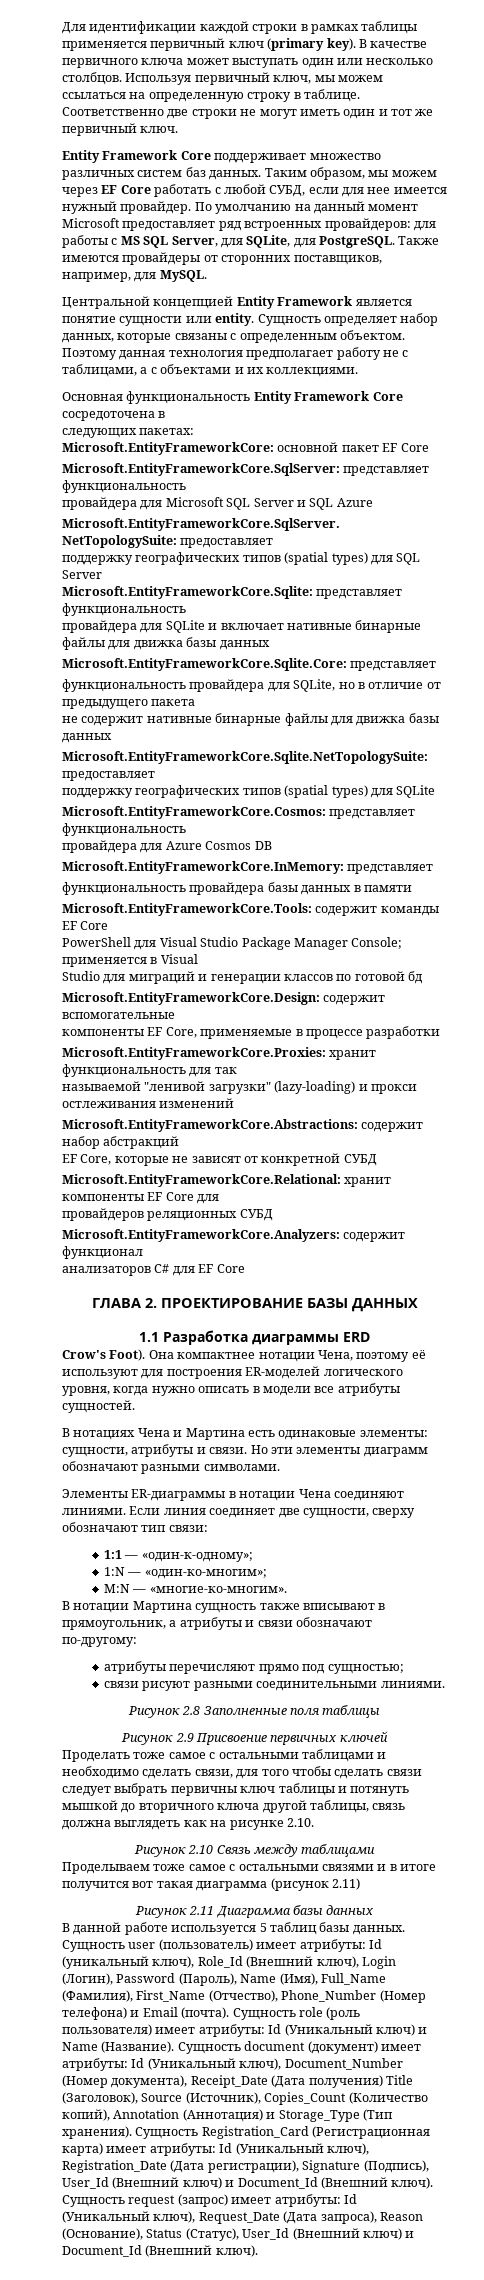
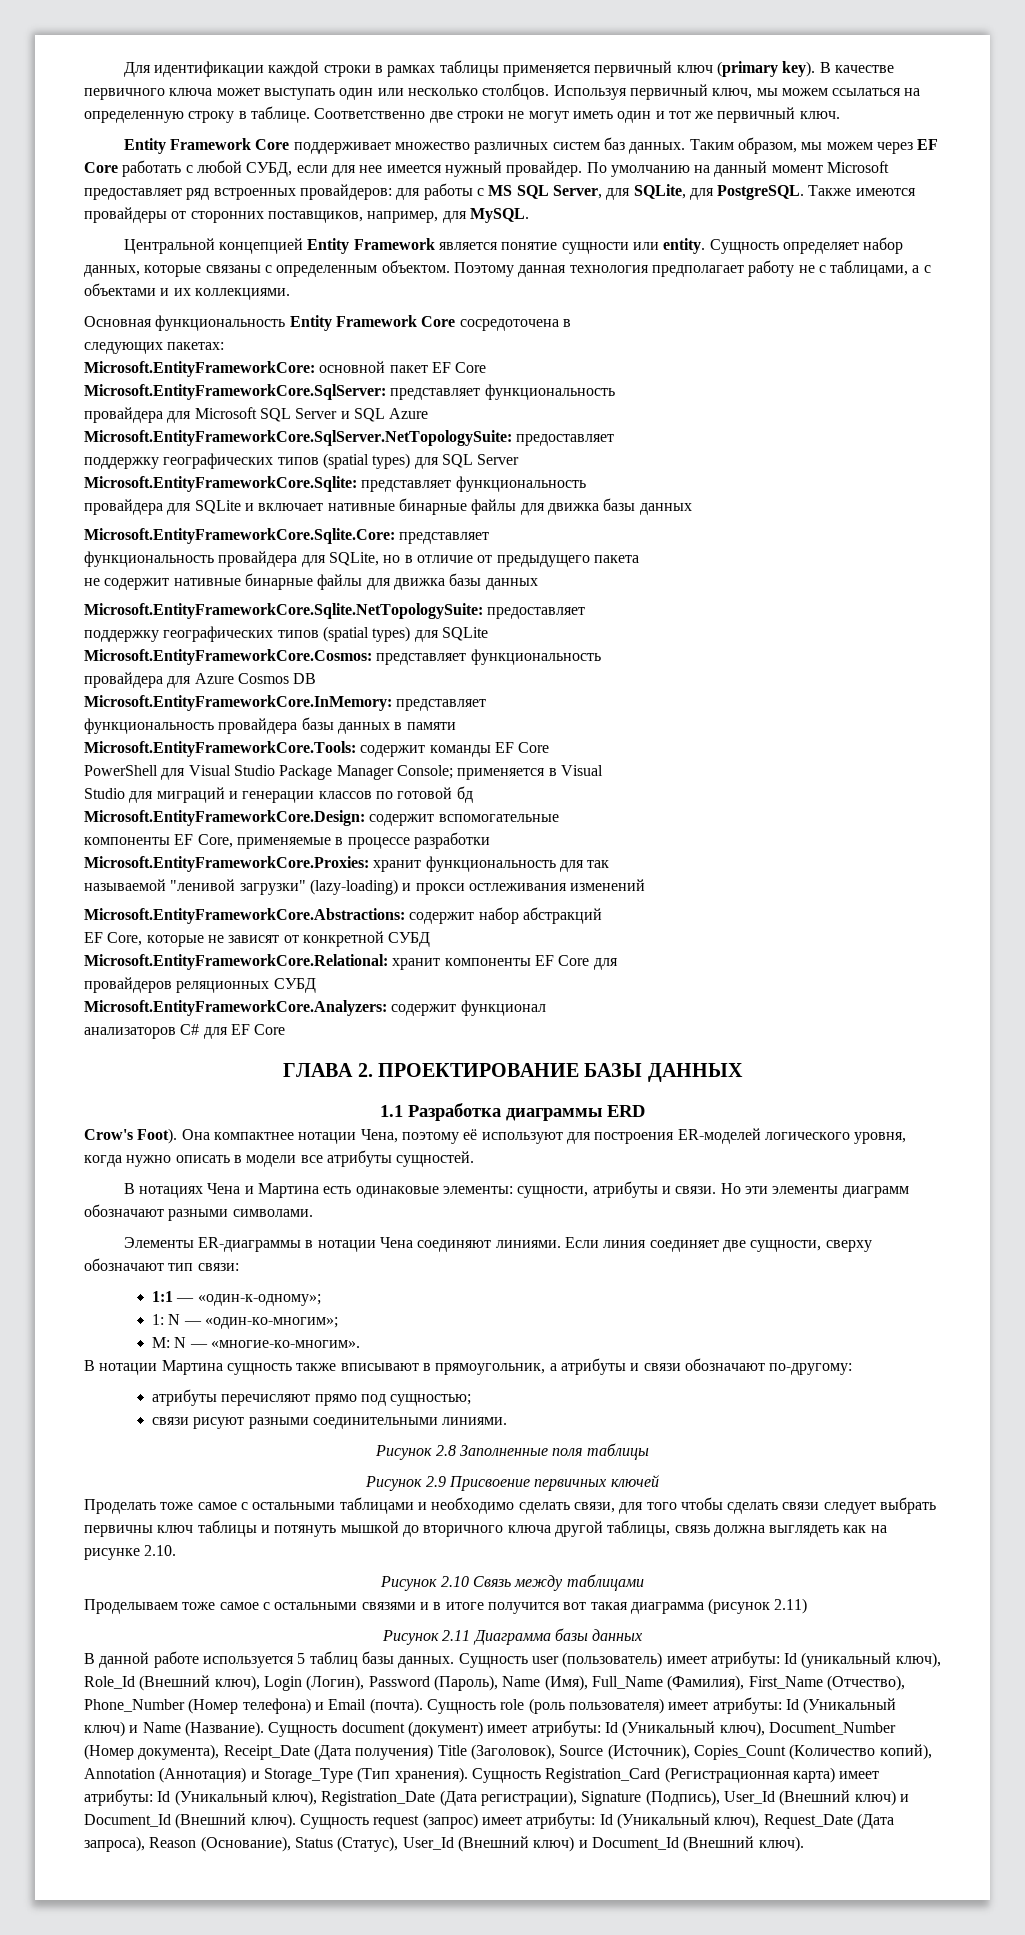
- 1:N — «один-ко-многим»;
+ 1: N — «один-ко-многим»;
- M:N — «многие-ко-многим».
+ M: N — «многие-ко-многим».

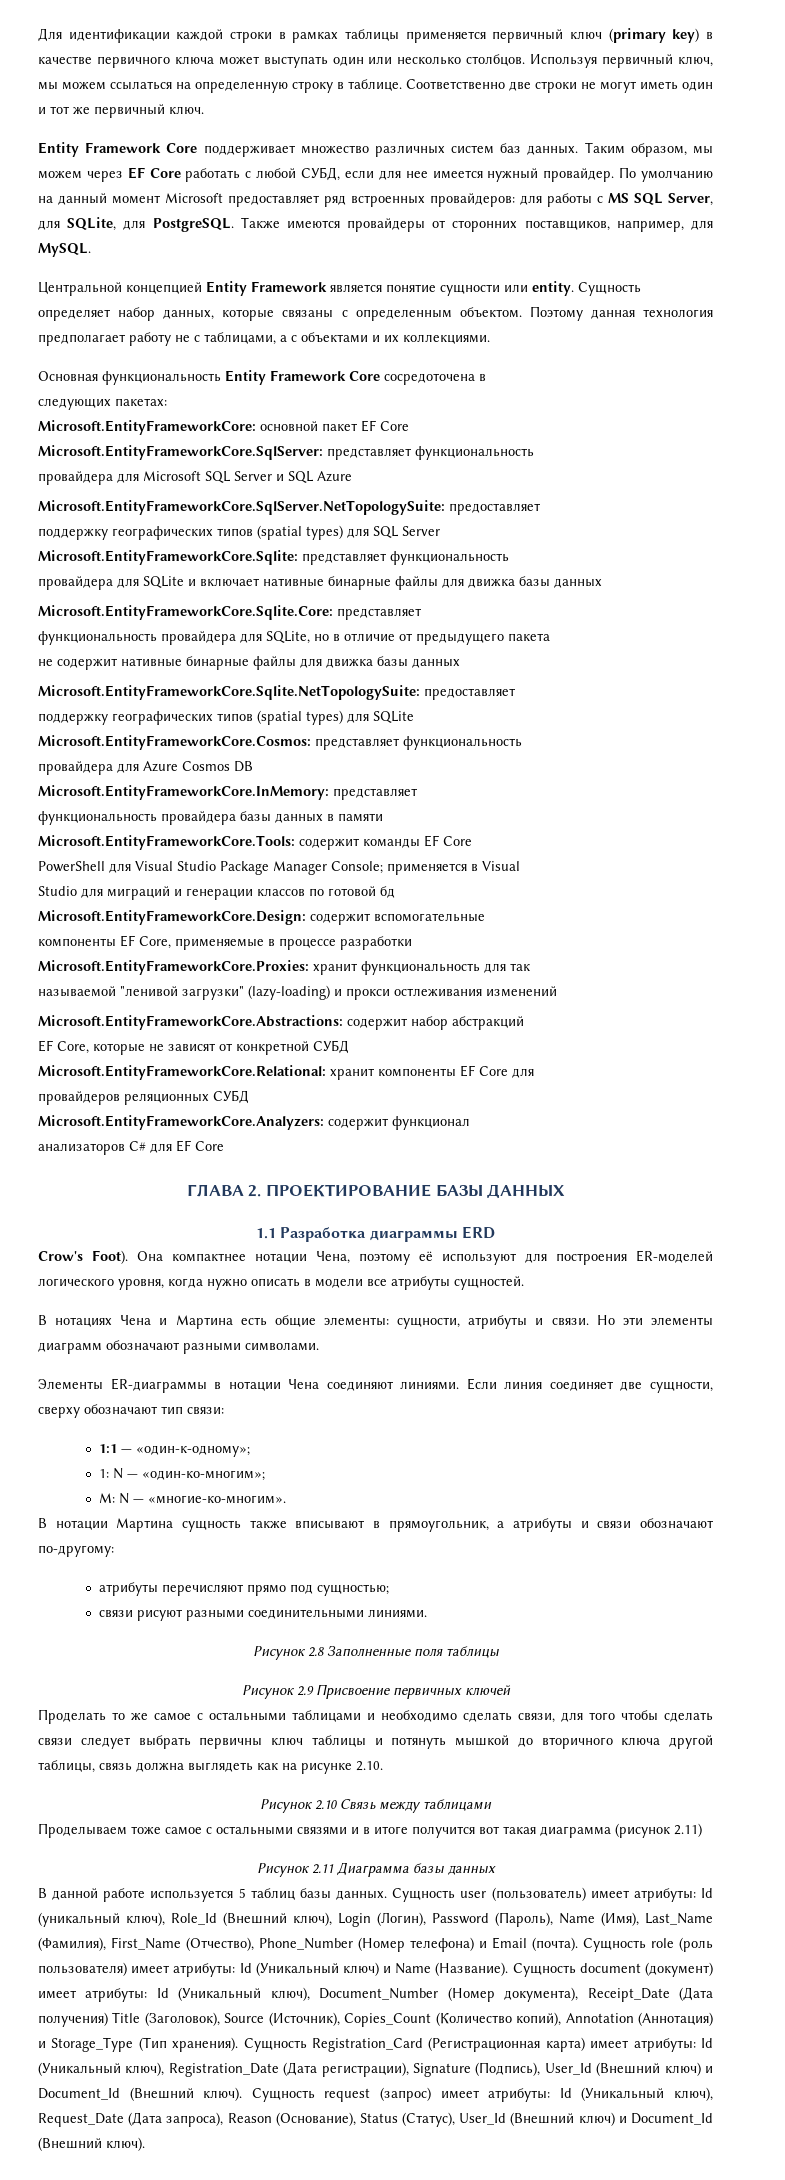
- Для идентификации каждой строки в рамках таблицы применяется первичный ключ (primary key). В качестве первичного ключа может выступать один или несколько столбцов.
+ Для идентификации каждой строки в рамках таблицы применяется первичный ключ (primary key) в качестве первичного ключа может выступать один или несколько столбцов.
- В нотациях Чена и Мартина есть одинаковые элементы: сущности, атрибуты и связи.
+ В нотациях Чена и Мартина есть общие элементы: сущности, атрибуты и связи.
- Проделать тоже самое с остальными таблицами и необходимо сделать связи, для того чтобы сделать связи следует выбрать первичны ключ таблицы и потянуть мышкой до вторичного ключа другой таблицы, связь должна выглядеть как на рисунке 2.10.
+ Проделать то же самое с остальными таблицами и необходимо сделать связи, для того чтобы сделать связи следует выбрать первичны ключ таблицы и потянуть мышкой до вторичного ключа другой таблицы, связь должна выглядеть как на рисунке 2.10.
- Сущность user (пользователь) имеет атрибуты: Id (уникальный ключ), Role_Id (Внешний ключ), Login (Логин), Password (Пароль), Name (Имя), Full_Name (Фамилия), First_Name (Отчество), Phone_Number (Номер телефона) и Email (почта).
+ Сущность user (пользователь) имеет атрибуты: Id (уникальный ключ), Role_Id (Внешний ключ), Login (Логин), Password (Пароль), Name (Имя), Last_Name (Фамилия), First_Name (Отчество), Phone_Number (Номер телефона) и Email (почта).

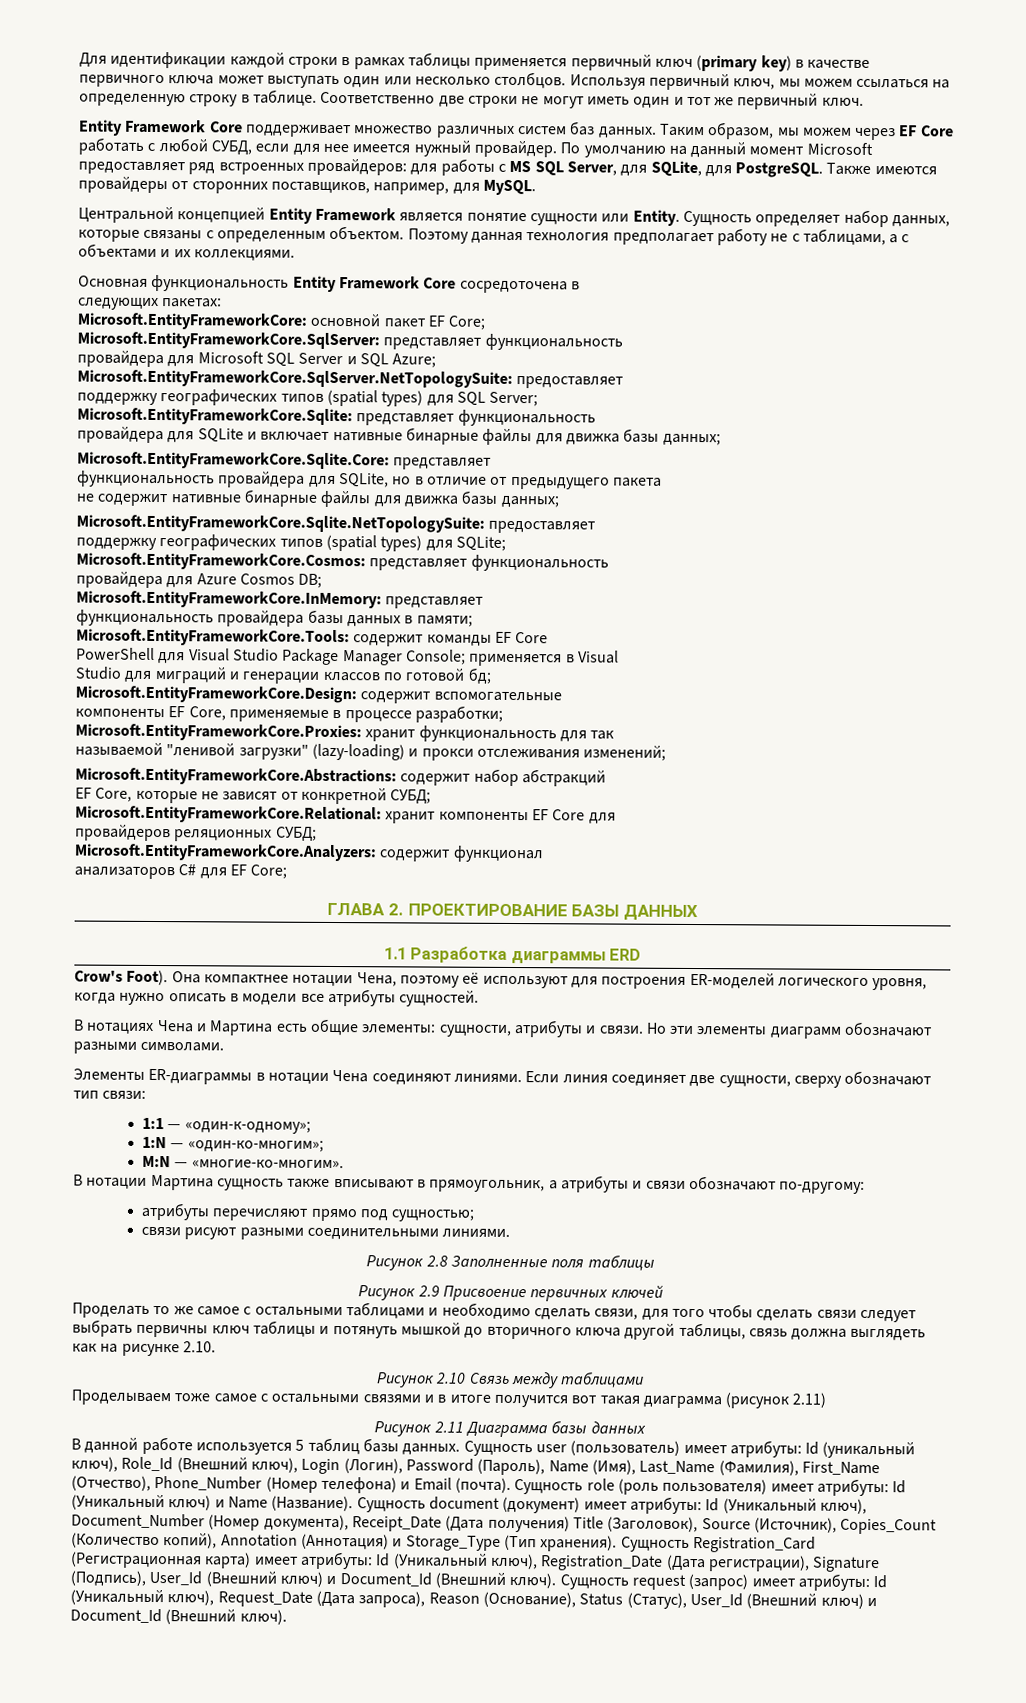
- Центральной концепцией Entity Framework является понятие сущности или entity.
+ Центральной концепцией Entity Framework является понятие сущности или Entity.
- Microsoft.EntityFrameworkCore: основной пакет EF Core
+ Microsoft.EntityFrameworkCore: основной пакет EF Core;
- провайдера для Microsoft SQL Server и SQL Azure
+ провайдера для Microsoft SQL Server и SQL Azure;
- поддержку географических типов (spatial types) для SQL Server
+ поддержку географических типов (spatial types) для SQL Server;
- провайдера для SQLite и включает нативные бинарные файлы для движка базы данных
+ провайдера для SQLite и включает нативные бинарные файлы для движка базы данных;
- не содержит нативные бинарные файлы для движка базы данных
+ не содержит нативные бинарные файлы для движка базы данных;
- поддержку географических типов (spatial types) для SQLite
+ поддержку географических типов (spatial types) для SQLite;
- провайдера для Azure Cosmos DB
+ провайдера для Azure Cosmos DB;
- функциональность провайдера базы данных в памяти
+ функциональность провайдера базы данных в памяти;
- Studio для миграций и генерации классов по готовой бд
+ Studio для миграций и генерации классов по готовой бд;
- компоненты EF Core, применяемые в процессе разработки
+ компоненты EF Core, применяемые в процессе разработки;
- называемой "ленивой загрузки" (lazy-loading) и прокси остлеживания изменений
+ называемой "ленивой загрузки" (lazy-loading) и прокси отслеживания изменений;
- EF Core, которые не зависят от конкретной СУБД
+ EF Core, которые не зависят от конкретной СУБД;
- провайдеров реляционных СУБД
+ провайдеров реляционных СУБД;
- анализаторов C# для EF Core
+ анализаторов C# для EF Core;
- 1: N — «один-ко-многим»;
+ 1:N — «один-ко-многим»;
- M: N — «многие-ко-многим».
+ M:N — «многие-ко-многим».

